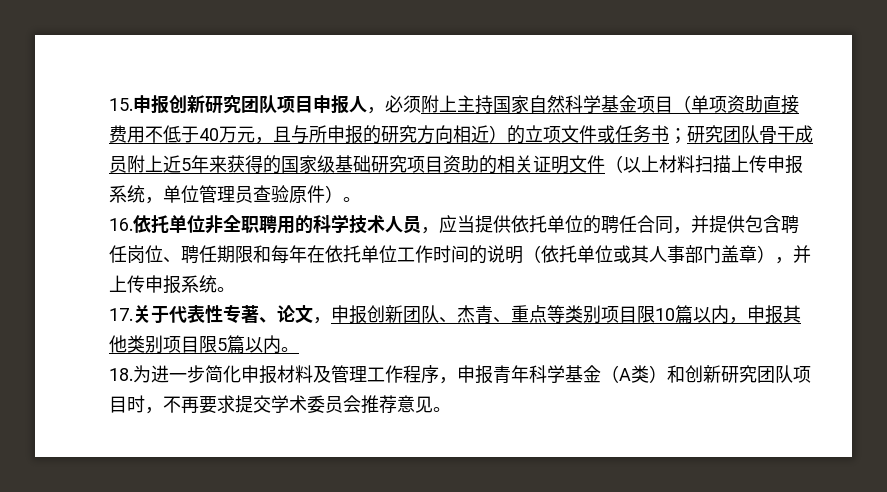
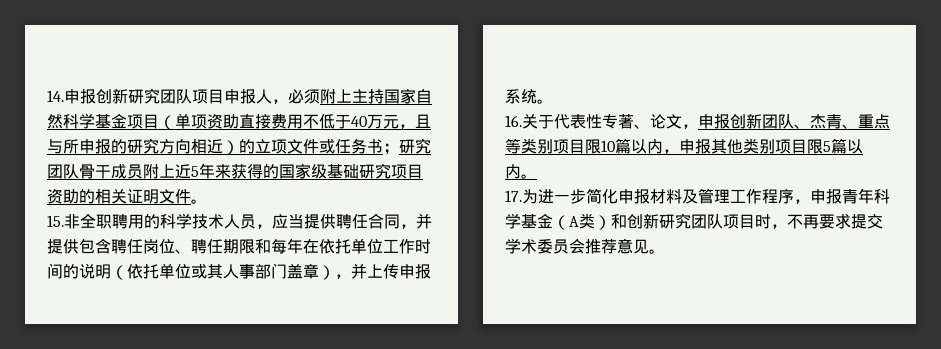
- 15.申报创新研究团队项目申报人，必须附上主持国家自然科学基金项目（单项资助直接费用不低于40万元，且与所申报的研究方向相近）的立项文件或任务书；
+ 14.申报创新研究团队项目申报人，必须附上主持国家自然科学基金项目（单项资助直接费用不低于40万元，且与所申报的研究方向相近）的立项文件或任务书；
- 研究团队骨干成员附上近5年来获得的国家级基础研究项目资助的相关证明文件（以上材料扫描上传申报系统，单位管理员查验原件）。
- 16.依托单位非全职聘用的科学技术人员，应当提供依托单位的聘任合同，并提供包含聘任岗位、聘任期限和每年在依托单位工作时间的说明（依托单位或其人事部门盖章），并上传申报系统。
+ 研究团队骨干成员附上近5年来获得的国家级基础研究项目资助的相关证明文件。
+ 15.非全职聘用的科学技术人员，应当提供聘任合同，并提供包含聘任岗位、聘任期限和每年在依托单位工作时间的说明（依托单位或其人事部门盖章），并上传申报系统。
- 17.关于代表性专著、论文，申报创新团队、杰青、重点等类别项目限10篇以内，申报其他类别项目限5篇以内。
+ 16.关于代表性专著、论文，申报创新团队、杰青、重点等类别项目限10篇以内，申报其他类别项目限5篇以内。
- 18.为进一步简化申报材料及管理工作程序，申报青年科学基金（A类）和创新研究团队项目时，不再要求提交学术委员会推荐意见。
+ 17.为进一步简化申报材料及管理工作程序，申报青年科学基金（A类）和创新研究团队项目时，不再要求提交学术委员会推荐意见。

